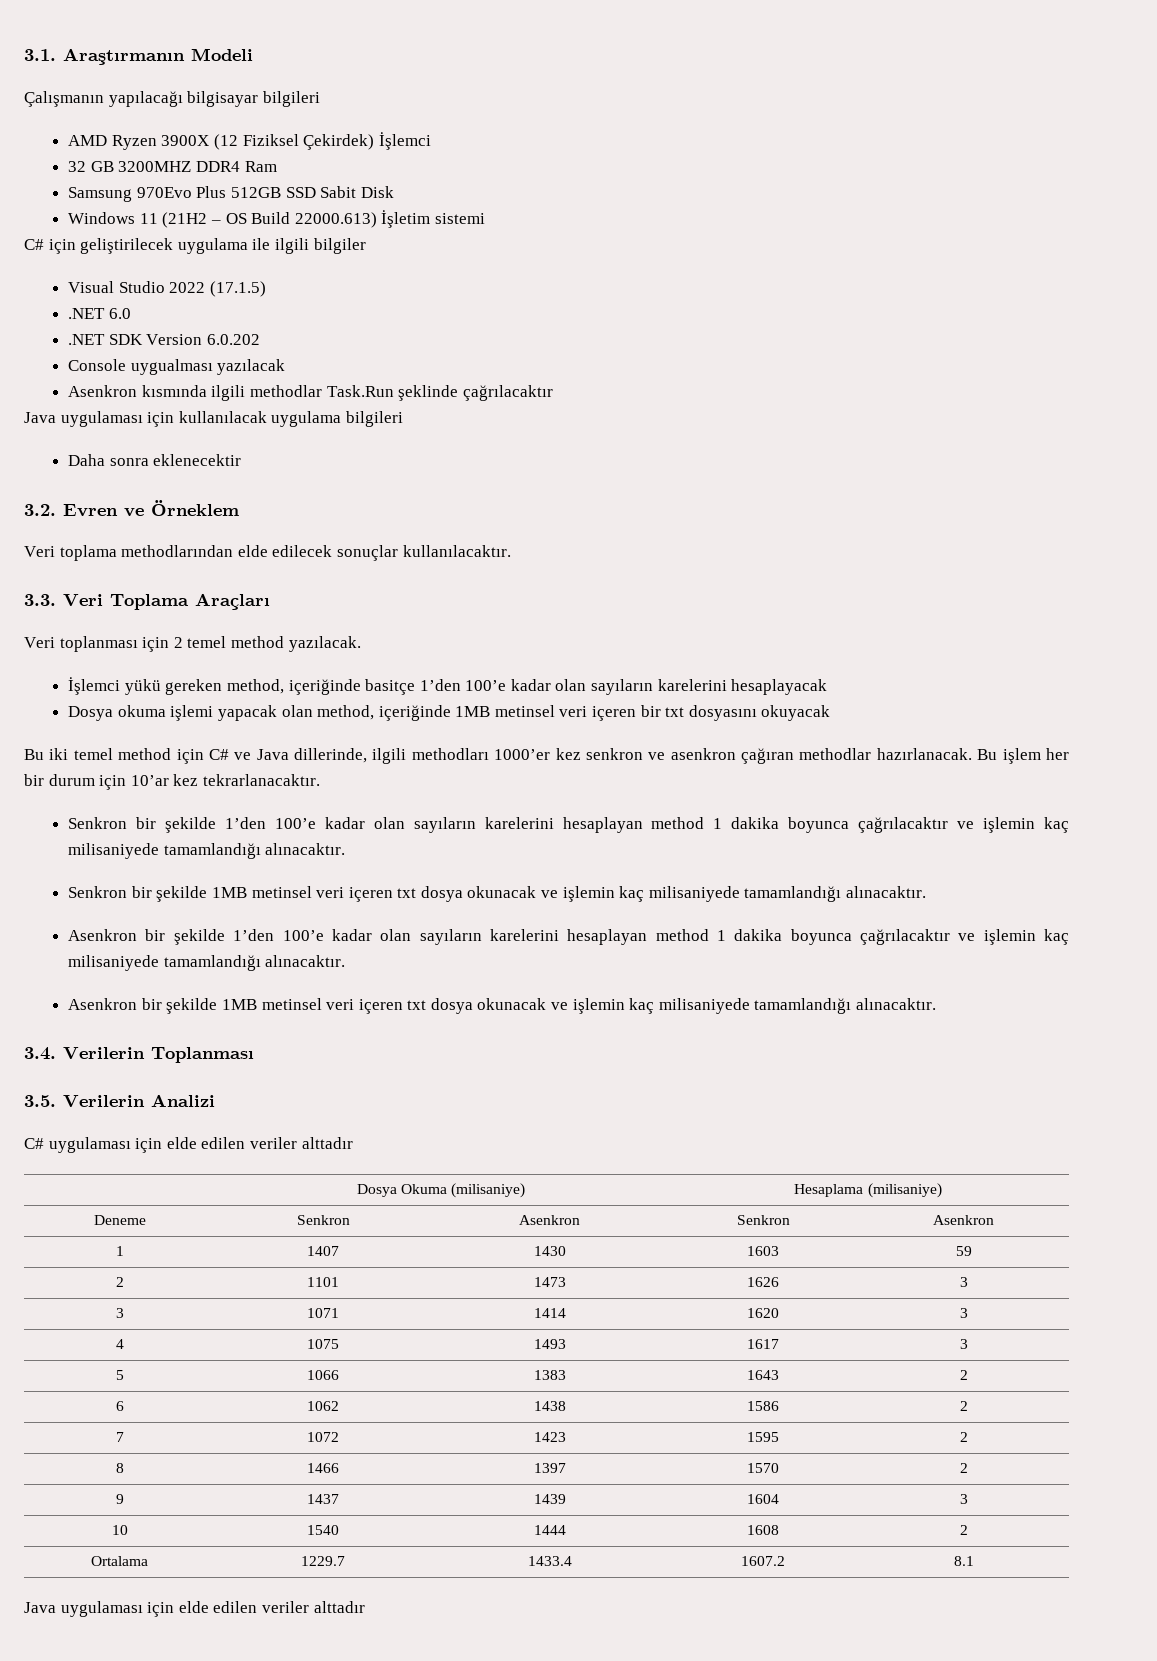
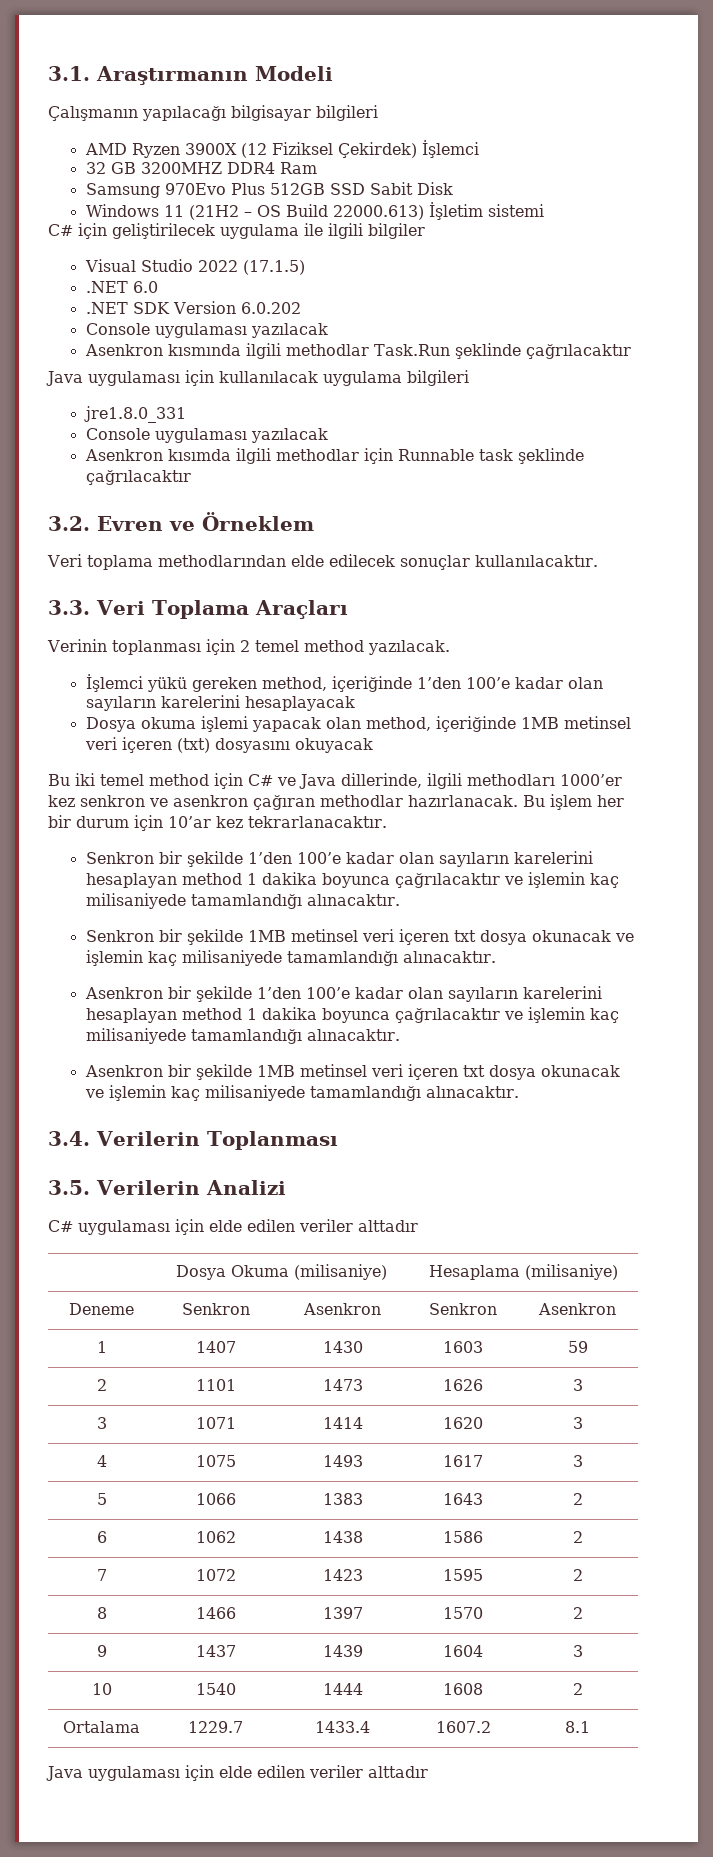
  .NET SDK Version 6.0.202
- Console uygualması yazılacak
+ Console uygulaması yazılacak
- Daha sonra eklenecektir
+ jre1.8.0_331
+ Console uygulaması yazılacak
+ Asenkron kısımda ilgili methodlar için Runnable task şeklinde çağrılacaktır
- Veri toplanması için 2 temel method yazılacak.
+ Verinin toplanması için 2 temel method yazılacak.
- İşlemci yükü gereken method, içeriğinde basitçe 1’den 100’e kadar olan sayıların karelerini hesaplayacak
+ İşlemci yükü gereken method, içeriğinde 1’den 100’e kadar olan sayıların karelerini hesaplayacak
- Dosya okuma işlemi yapacak olan method, içeriğinde 1MB metinsel veri içeren bir txt dosyasını okuyacak
+ Dosya okuma işlemi yapacak olan method, içeriğinde 1MB metinsel veri içeren (txt) dosyasını okuyacak

